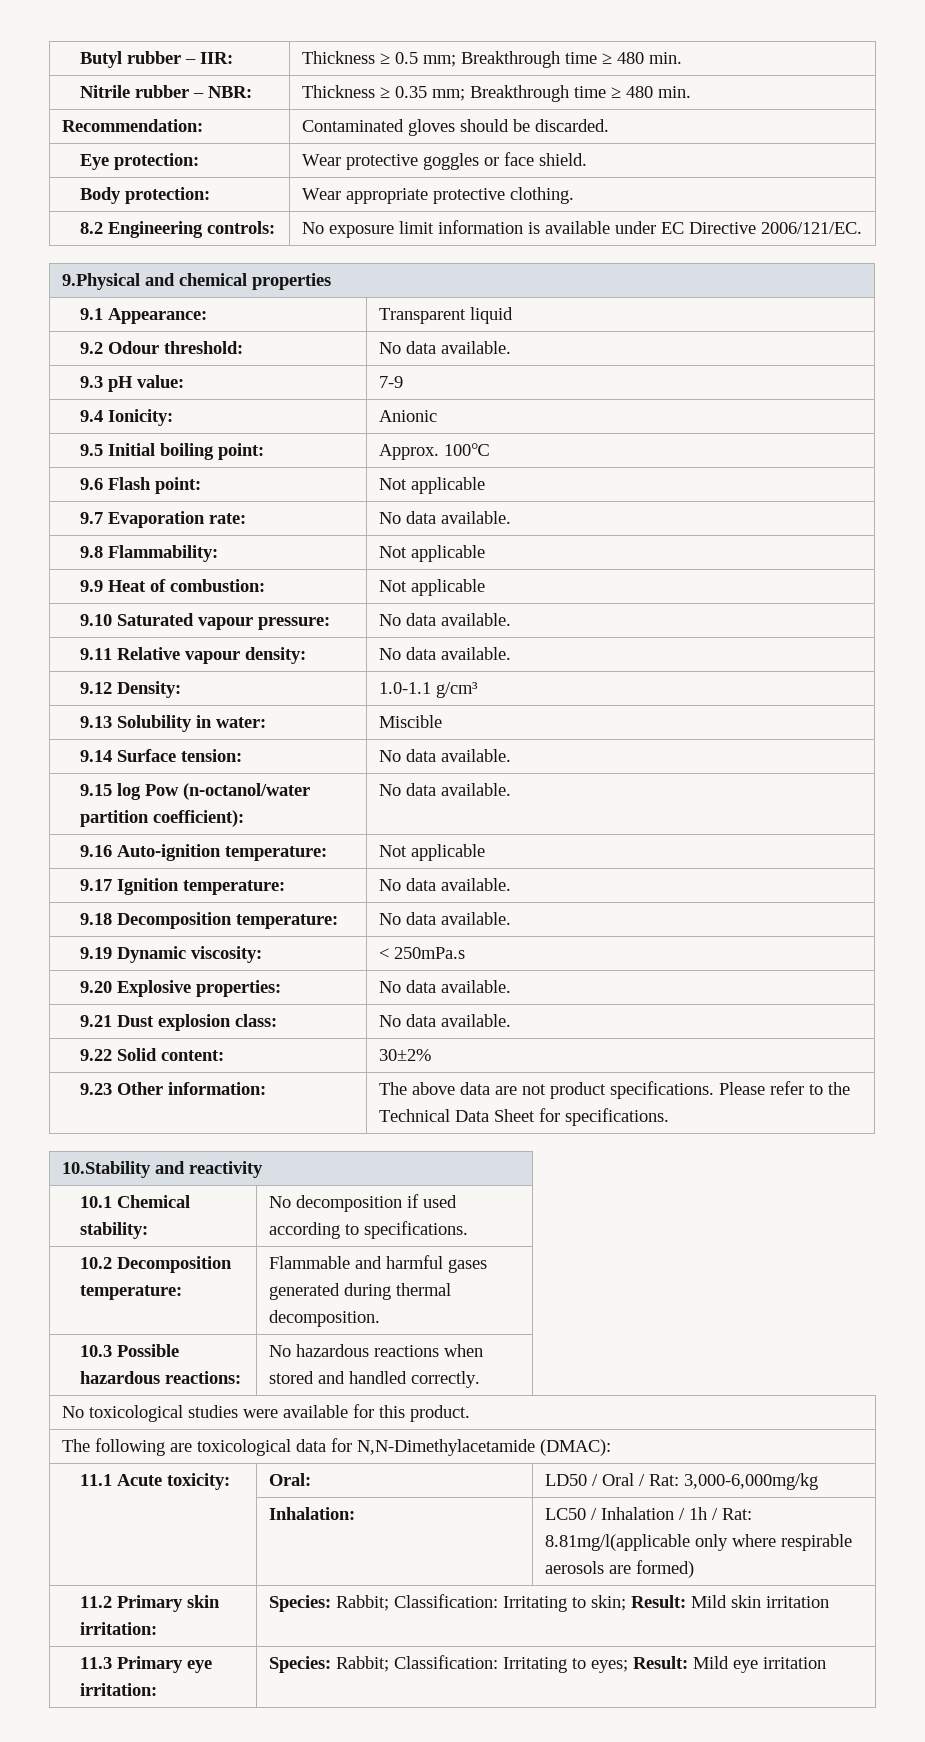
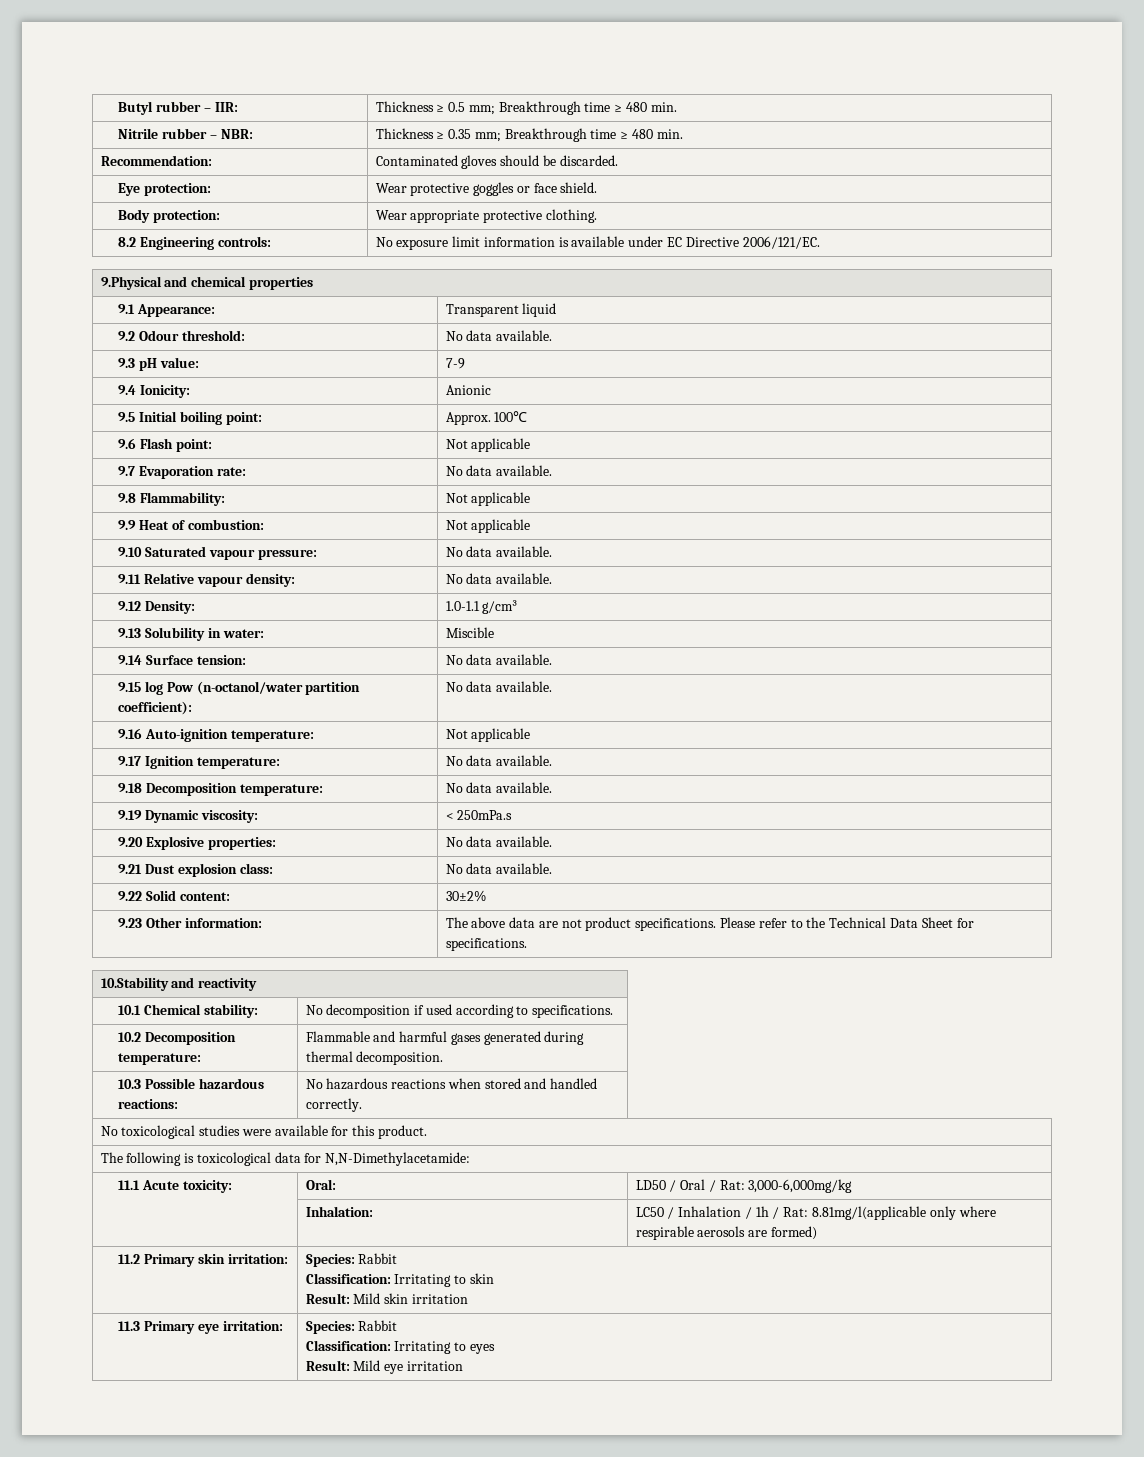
- The following are toxicological data for N,N-Dimethylacetamide (DMAC):
+ The following is toxicological data for N,N-Dimethylacetamide:
- 11.2 Primary skin irritation: | Species: Rabbit; Classification: Irritating to skin; Result: Mild skin irritation
+ 11.2 Primary skin irritation: | Species: Rabbit
+ Classification: Irritating to skin
+ Result: Mild skin irritation
- 11.3 Primary eye irritation: | Species: Rabbit; Classification: Irritating to eyes; Result: Mild eye irritation
+ 11.3 Primary eye irritation: | Species: Rabbit
+ Classification: Irritating to eyes
+ Result: Mild eye irritation

